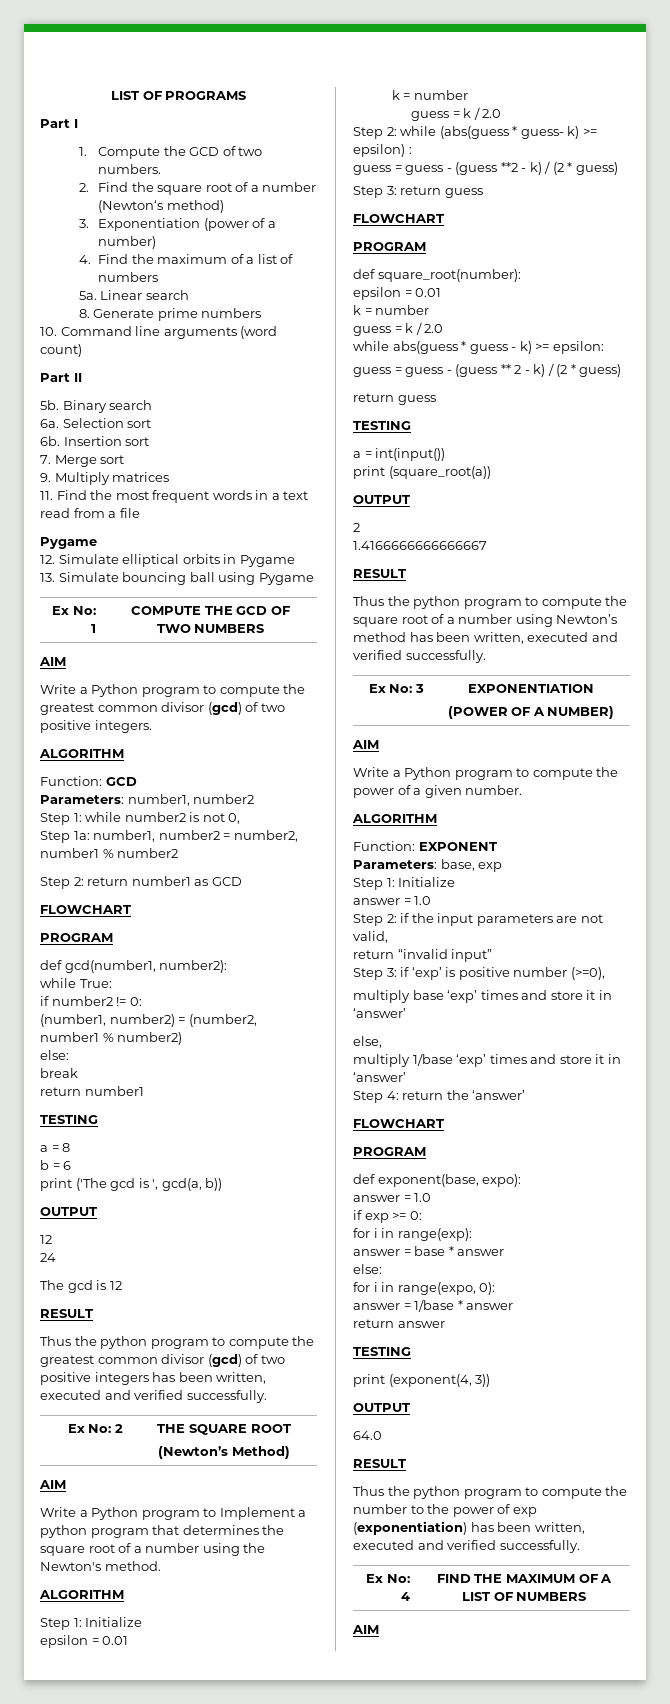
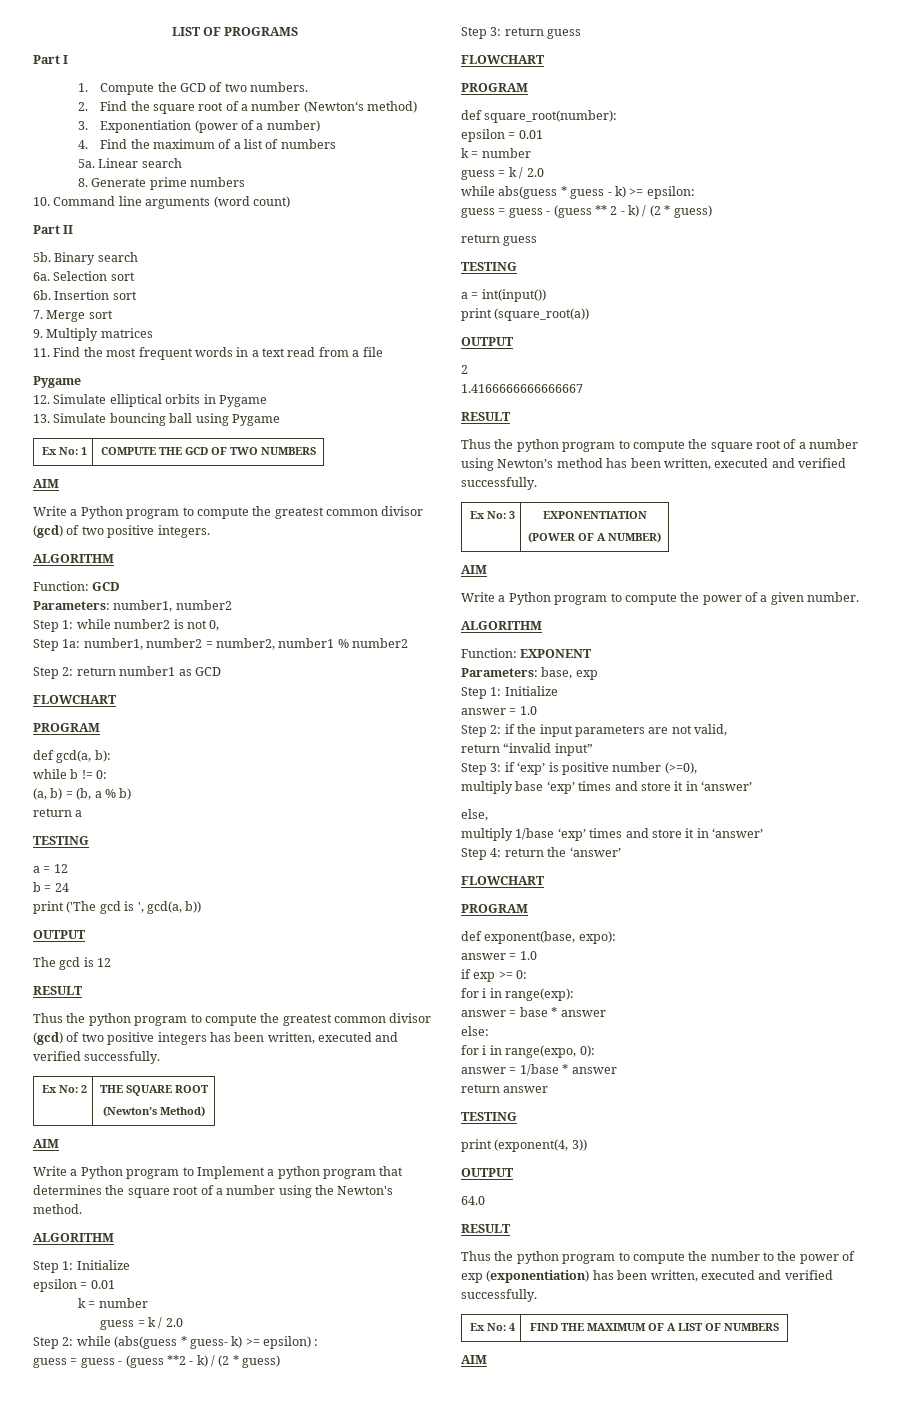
- def gcd(number1, number2):
- while True:
- if number2 != 0:
+ def gcd(a, b):
+ while b != 0:
- (number1, number2) = (number2, number1 % number2)
- else:
- break
- return number1
+ (a, b) = (b, a % b)
+ return a
  TESTING
- a = 8
+ a = 12
- b = 6
+ b = 24
  print ('The gcd is ', gcd(a, b))
  OUTPUT
- 12
- 24

